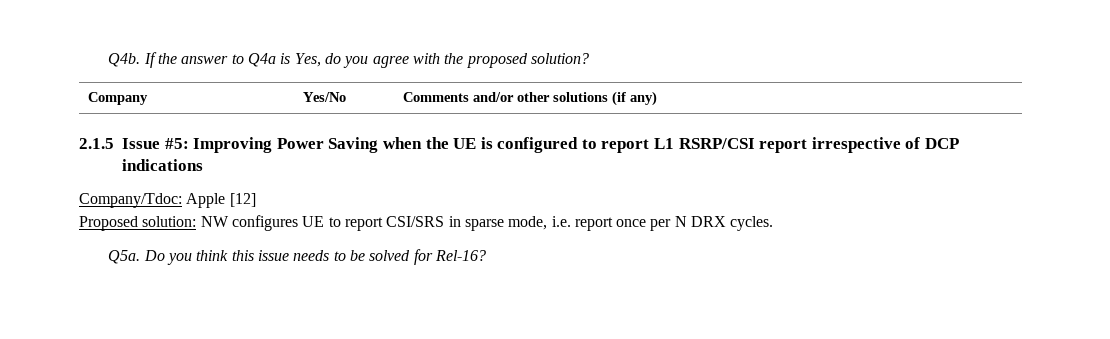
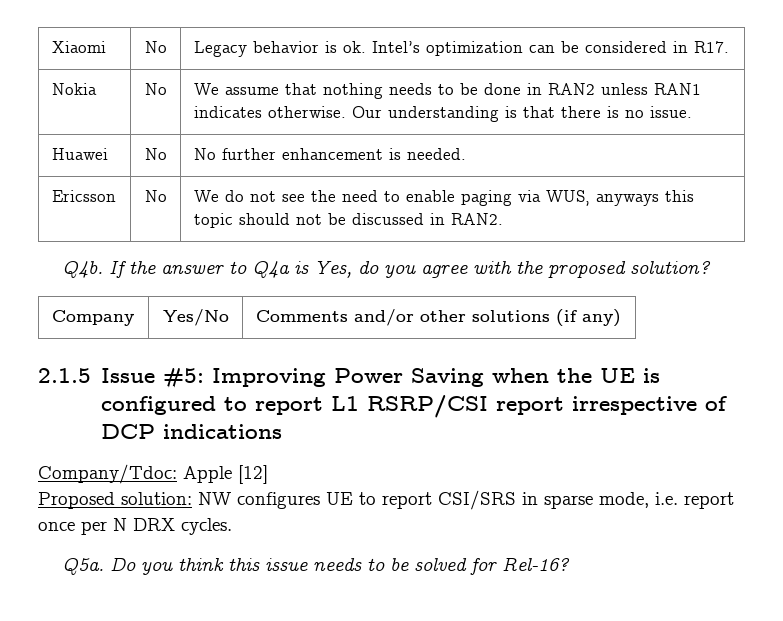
+ Xiaomi | No | Legacy behavior is ok. Intel’s optimization can be considered in R17.
+ Nokia | No | We assume that nothing needs to be done in RAN2 unless RAN1 indicates otherwise. Our understanding is that there is no issue.
+ Huawei | No | No further enhancement is needed.
+ Ericsson | No | We do not see the need to enable paging via WUS, anyways this topic should not be discussed in RAN2.

